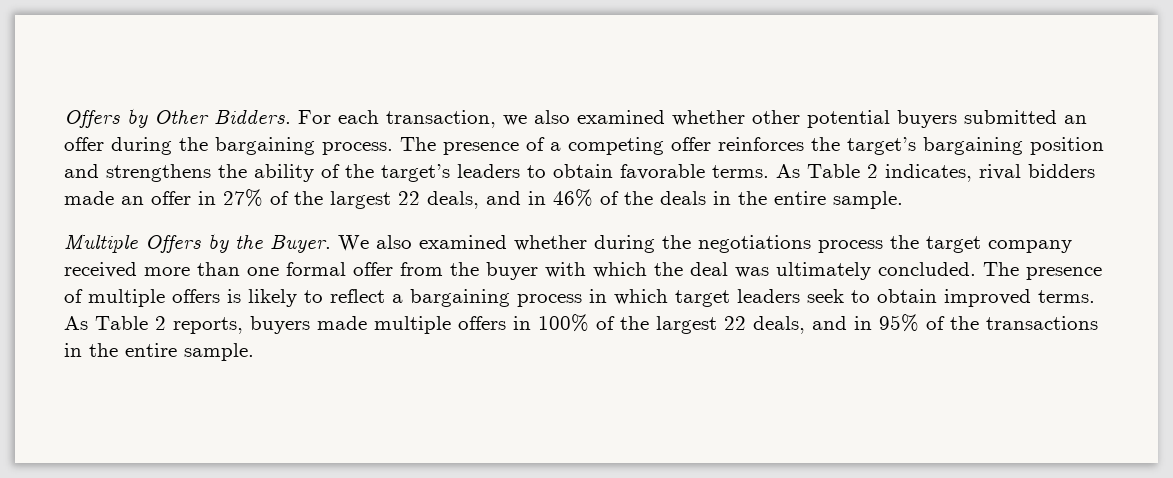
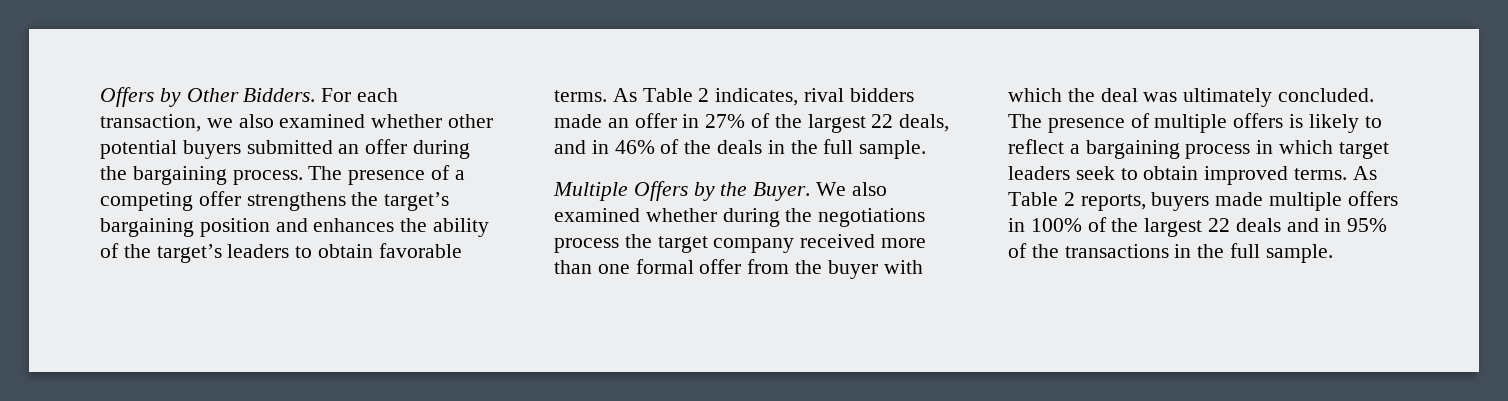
- The presence of a competing offer reinforces the target’s bargaining position and strengthens the ability of the target’s leaders to obtain favorable terms.
+ The presence of a competing offer strengthens the target’s bargaining position and enhances the ability of the target’s leaders to obtain favorable terms.
- As Table 2 indicates, rival bidders made an offer in 27% of the largest 22 deals, and in 46% of the deals in the entire sample.
+ As Table 2 indicates, rival bidders made an offer in 27% of the largest 22 deals, and in 46% of the deals in the full sample.
- As Table 2 reports, buyers made multiple offers in 100% of the largest 22 deals, and in 95% of the transactions in the entire sample.
+ As Table 2 reports, buyers made multiple offers in 100% of the largest 22 deals and in 95% of the transactions in the full sample.

